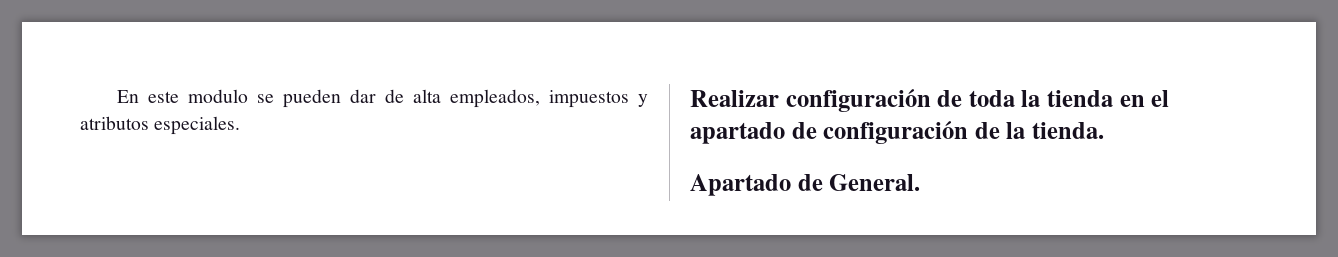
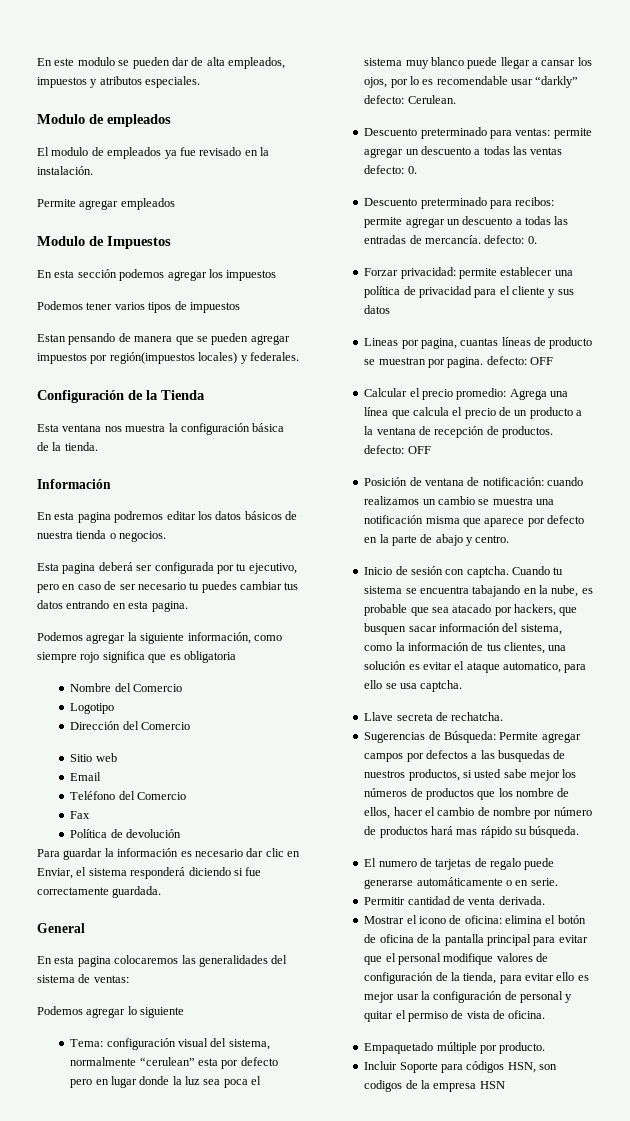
- Realizar configuración de toda la tienda en el apartado de configuración de la tienda.
- Apartado de General.
+ Modulo de empleados
+ El modulo de empleados ya fue revisado en la instalación.
+ Permite agregar empleados
+ Modulo de Impuestos
+ En esta sección podemos agregar los impuestos
+ Podemos tener varios tipos de impuestos
+ Estan pensando de manera que se pueden agregar impuestos por región(impuestos locales) y federales.
+ Configuración de la Tienda
+ Esta ventana nos muestra la configuración básica de la tienda.
+ Información
+ En esta pagina podremos editar los datos básicos de nuestra tienda o negocios.
+ Esta pagina deberá ser configurada por tu ejecutivo, pero en caso de ser necesario tu puedes cambiar tus datos entrando en esta pagina.
+ Podemos agregar la siguiente información, como siempre rojo significa que es obligatoria
+ Nombre del Comercio
+ Logotipo
+ Dirección del Comercio
+ Sitio web
+ Email
+ Teléfono del Comercio
+ Fax
+ Política de devolución
+ Para guardar la información es necesario dar clic en Enviar, el sistema responderá diciendo si fue correctamente guardada.
+ General
+ En esta pagina colocaremos las generalidades del sistema de ventas:
+ Podemos agregar lo siguiente
+ Tema: configuración visual del sistema, normalmente “cerulean” esta por defecto pero en lugar donde la luz sea poca el sistema muy blanco puede llegar a cansar los ojos, por lo es recomendable usar “darkly” defecto: Cerulean.
+ Descuento preterminado para ventas: permite agregar un descuento a todas las ventas defecto: 0.
+ Descuento preterminado para recibos: permite agregar un descuento a todas las entradas de mercancía. defecto: 0.
+ Forzar privacidad: permite establecer una política de privacidad para el cliente y sus datos
+ Lineas por pagina, cuantas líneas de producto se muestran por pagina. defecto: OFF
+ Calcular el precio promedio: Agrega una línea que calcula el precio de un producto a la ventana de recepción de productos. defecto: OFF
+ Posición de ventana de notificación: cuando realizamos un cambio se muestra una notificación misma que aparece por defecto en la parte de abajo y centro.
+ Inicio de sesión con captcha. Cuando tu sistema se encuentra tabajando en la nube, es probable que sea atacado por hackers, que busquen sacar información del sistema, como la información de tus clientes, una solución es evitar el ataque automatico, para ello se usa captcha.
+ Llave secreta de rechatcha.
+ Sugerencias de Búsqueda: Permite agregar campos por defectos a las busquedas de nuestros productos, si usted sabe mejor los números de productos que los nombre de ellos, hacer el cambio de nombre por número de productos hará mas rápido su búsqueda.
+ El numero de tarjetas de regalo puede generarse automáticamente o en serie.
+ Permitir cantidad de venta derivada.
+ Mostrar el icono de oficina: elimina el botón de oficina de la pantalla principal para evitar que el personal modifique valores de configuración de la tienda, para evitar ello es mejor usar la configuración de personal y quitar el permiso de vista de oficina.
+ Empaquetado múltiple por producto.
+ Incluir Soporte para códigos HSN, son codigos de la empresa HSN

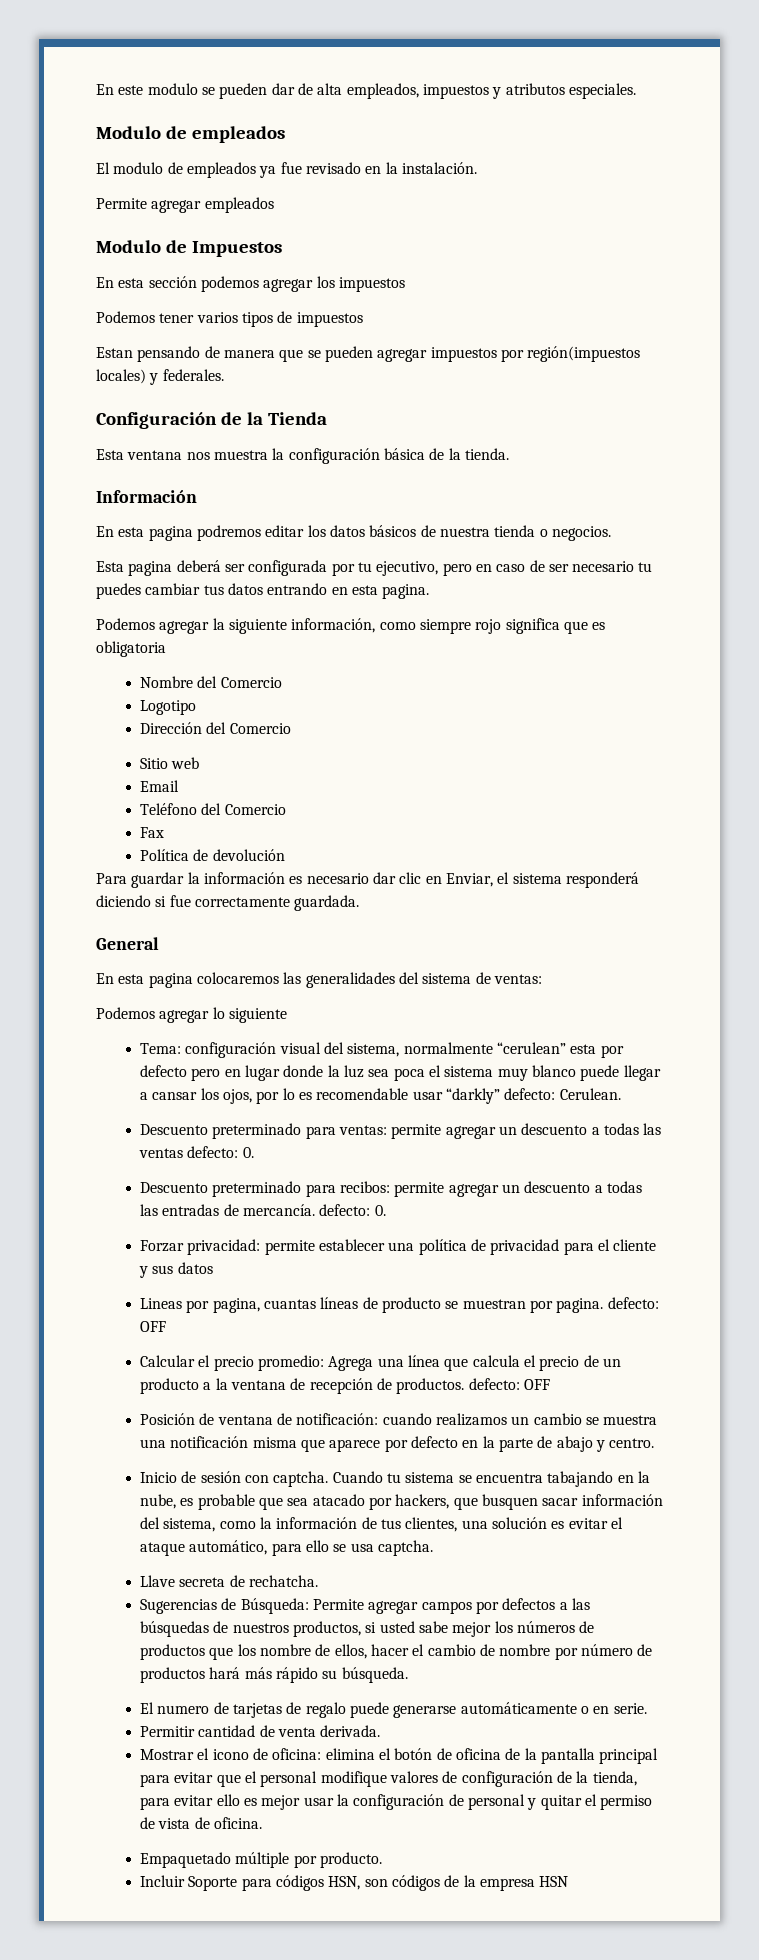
- Cuando tu sistema se encuentra tabajando en la nube, es probable que sea atacado por hackers, que busquen sacar información del sistema, como la información de tus clientes, una solución es evitar el ataque automatico, para ello se usa captcha.
+ Cuando tu sistema se encuentra tabajando en la nube, es probable que sea atacado por hackers, que busquen sacar información del sistema, como la información de tus clientes, una solución es evitar el ataque automático, para ello se usa captcha.
- Sugerencias de Búsqueda: Permite agregar campos por defectos a las busquedas de nuestros productos, si usted sabe mejor los números de productos que los nombre de ellos, hacer el cambio de nombre por número de productos hará mas rápido su búsqueda.
+ Sugerencias de Búsqueda: Permite agregar campos por defectos a las búsquedas de nuestros productos, si usted sabe mejor los números de productos que los nombre de ellos, hacer el cambio de nombre por número de productos hará más rápido su búsqueda.
- Incluir Soporte para códigos HSN, son codigos de la empresa HSN
+ Incluir Soporte para códigos HSN, son códigos de la empresa HSN

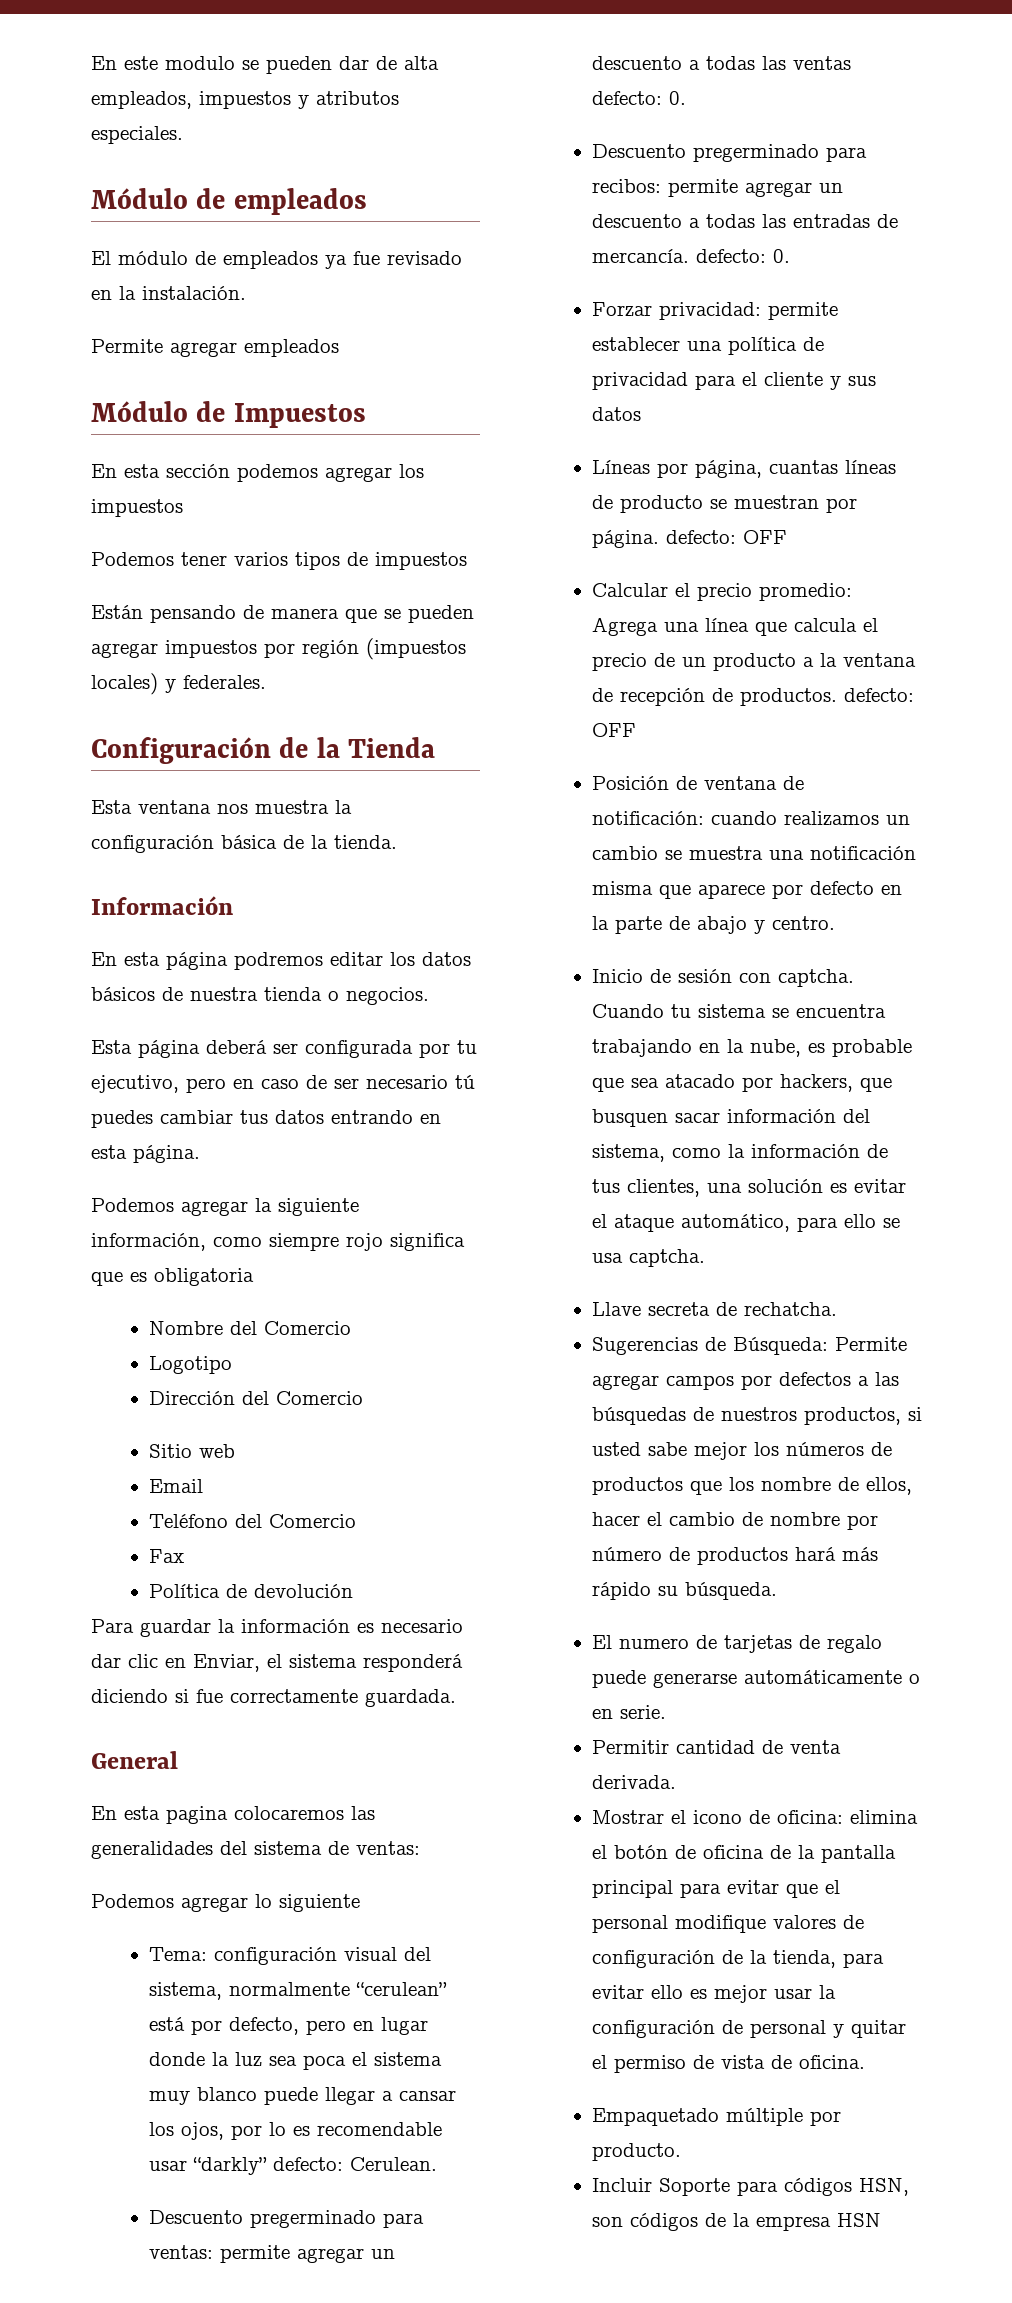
- Modulo de empleados
+ Módulo de empleados
- El modulo de empleados ya fue revisado en la instalación.
+ El módulo de empleados ya fue revisado en la instalación.
- Modulo de Impuestos
+ Módulo de Impuestos
- Estan pensando de manera que se pueden agregar impuestos por región(impuestos locales) y federales.
+ Están pensando de manera que se pueden agregar impuestos por región (impuestos locales) y federales.
- En esta pagina podremos editar los datos básicos de nuestra tienda o negocios.
+ En esta página podremos editar los datos básicos de nuestra tienda o negocios.
- Esta pagina deberá ser configurada por tu ejecutivo, pero en caso de ser necesario tu puedes cambiar tus datos entrando en esta pagina.
+ Esta página deberá ser configurada por tu ejecutivo, pero en caso de ser necesario tú puedes cambiar tus datos entrando en esta página.
- Tema: configuración visual del sistema, normalmente “cerulean” esta por defecto pero en lugar donde la luz sea poca el sistema muy blanco puede llegar a cansar los ojos, por lo es recomendable usar “darkly” defecto: Cerulean.
+ Tema: configuración visual del sistema, normalmente “cerulean” está por defecto, pero en lugar donde la luz sea poca el sistema muy blanco puede llegar a cansar los ojos, por lo es recomendable usar “darkly” defecto: Cerulean.
- Descuento preterminado para ventas: permite agregar un descuento a todas las ventas defecto: 0.
+ Descuento pregerminado para ventas: permite agregar un descuento a todas las ventas defecto: 0.
- Descuento preterminado para recibos: permite agregar un descuento a todas las entradas de mercancía. defecto: 0.
+ Descuento pregerminado para recibos: permite agregar un descuento a todas las entradas de mercancía. defecto: 0.
- Lineas por pagina, cuantas líneas de producto se muestran por pagina. defecto: OFF
+ Líneas por página, cuantas líneas de producto se muestran por página. defecto: OFF
- Cuando tu sistema se encuentra tabajando en la nube, es probable que sea atacado por hackers, que busquen sacar información del sistema, como la información de tus clientes, una solución es evitar el ataque automático, para ello se usa captcha.
+ Cuando tu sistema se encuentra trabajando en la nube, es probable que sea atacado por hackers, que busquen sacar información del sistema, como la información de tus clientes, una solución es evitar el ataque automático, para ello se usa captcha.

